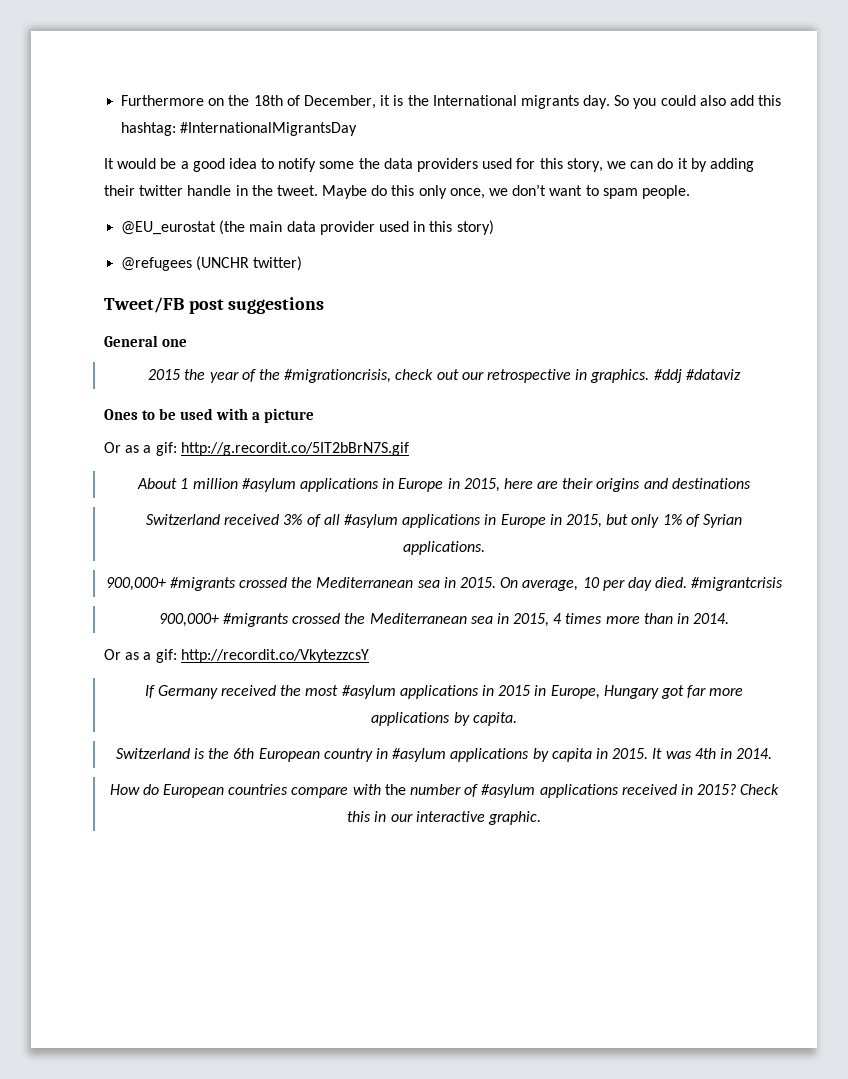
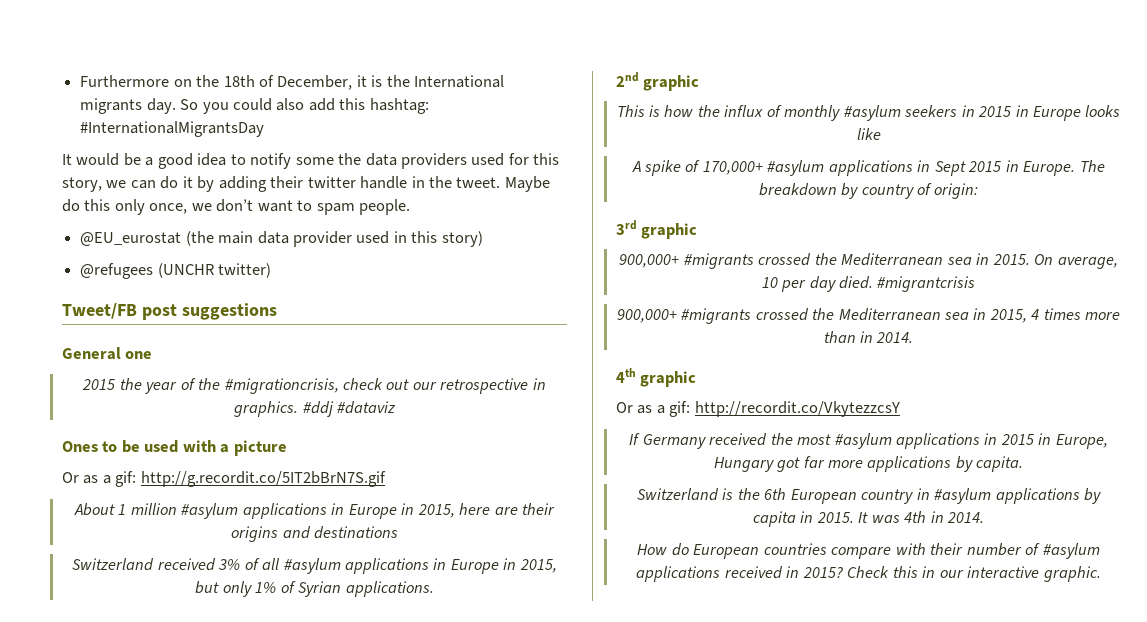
+ 2nd graphic
+ This is how the influx of monthly #asylum seekers in 2015 in Europe looks like
+ A spike of 170,000+ #asylum applications in Sept 2015 in Europe. The breakdown by country of origin:
+ 3rd graphic
+ 4th graphic
- How do European countries compare with the number of #asylum applications received in 2015?
+ How do European countries compare with their number of #asylum applications received in 2015?

